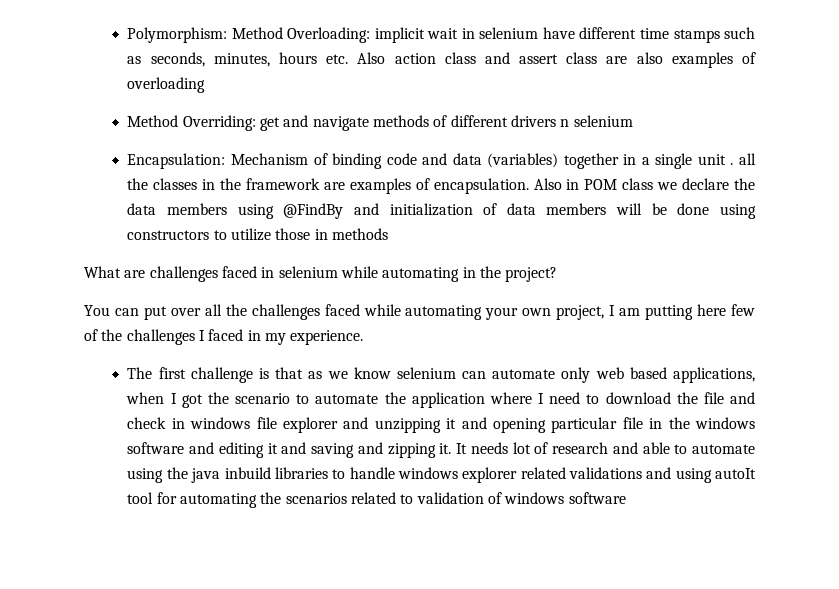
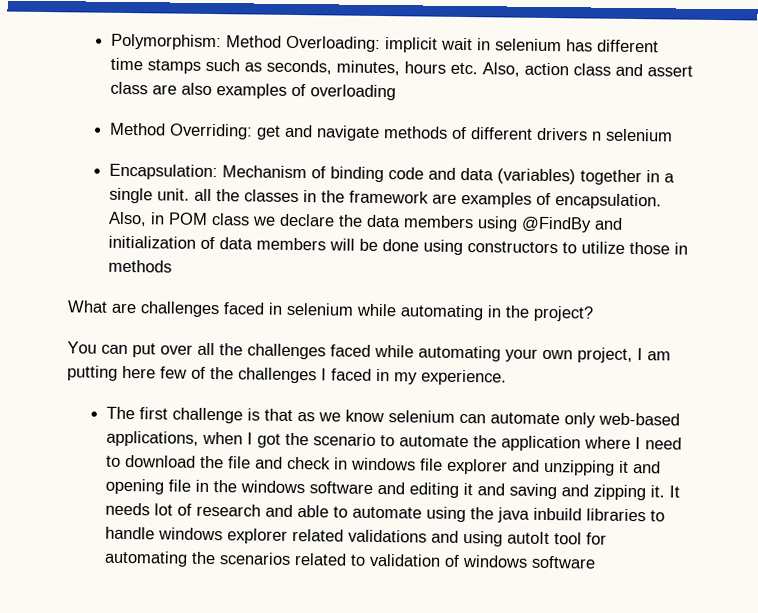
- Polymorphism: Method Overloading: implicit wait in selenium have different time stamps such as seconds, minutes, hours etc. Also action class and assert class are also examples of overloading
+ Polymorphism: Method Overloading: implicit wait in selenium has different time stamps such as seconds, minutes, hours etc. Also, action class and assert class are also examples of overloading
- Encapsulation: Mechanism of binding code and data (variables) together in a single unit . all the classes in the framework are examples of encapsulation.
+ Encapsulation: Mechanism of binding code and data (variables) together in a single unit. all the classes in the framework are examples of encapsulation.
- Also in POM class we declare the data members using @FindBy and initialization of data members will be done using constructors to utilize those in methods
+ Also, in POM class we declare the data members using @FindBy and initialization of data members will be done using constructors to utilize those in methods
- The first challenge is that as we know selenium can automate only web based applications, when I got the scenario to automate the application where I need to download the file and check in windows file explorer and unzipping it and opening particular file in the windows software and editing it and saving and zipping it.
+ The first challenge is that as we know selenium can automate only web-based applications, when I got the scenario to automate the application where I need to download the file and check in windows file explorer and unzipping it and opening file in the windows software and editing it and saving and zipping it.

